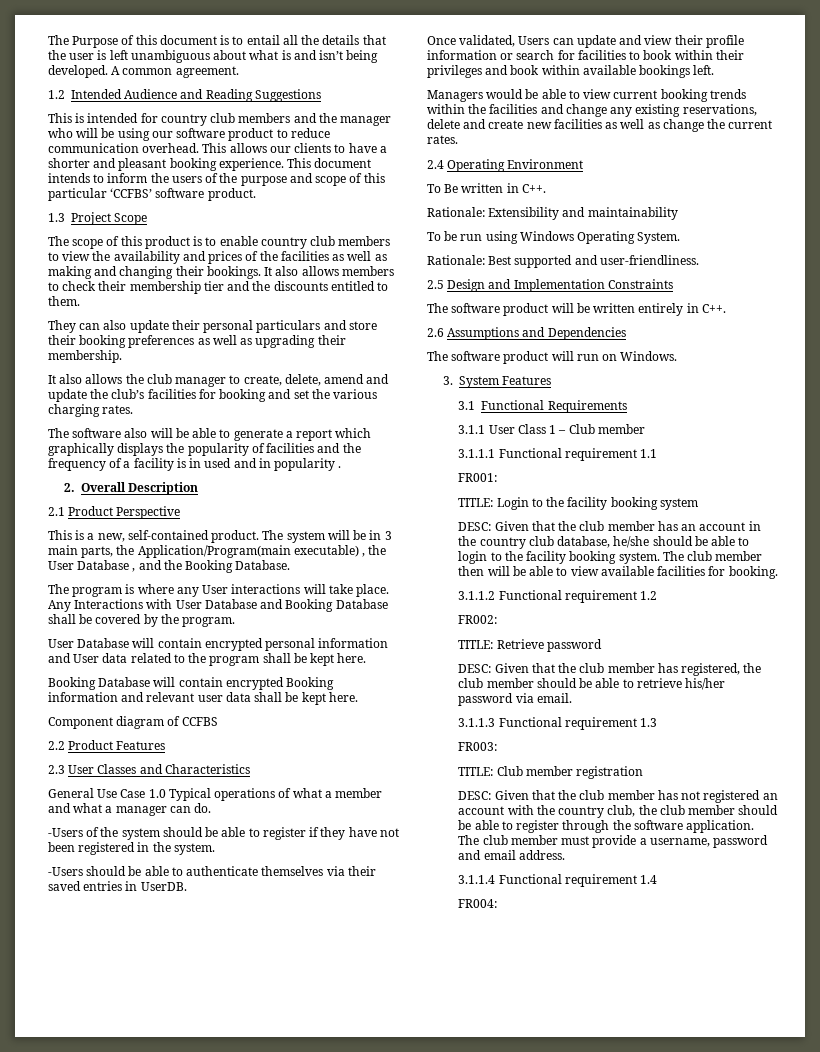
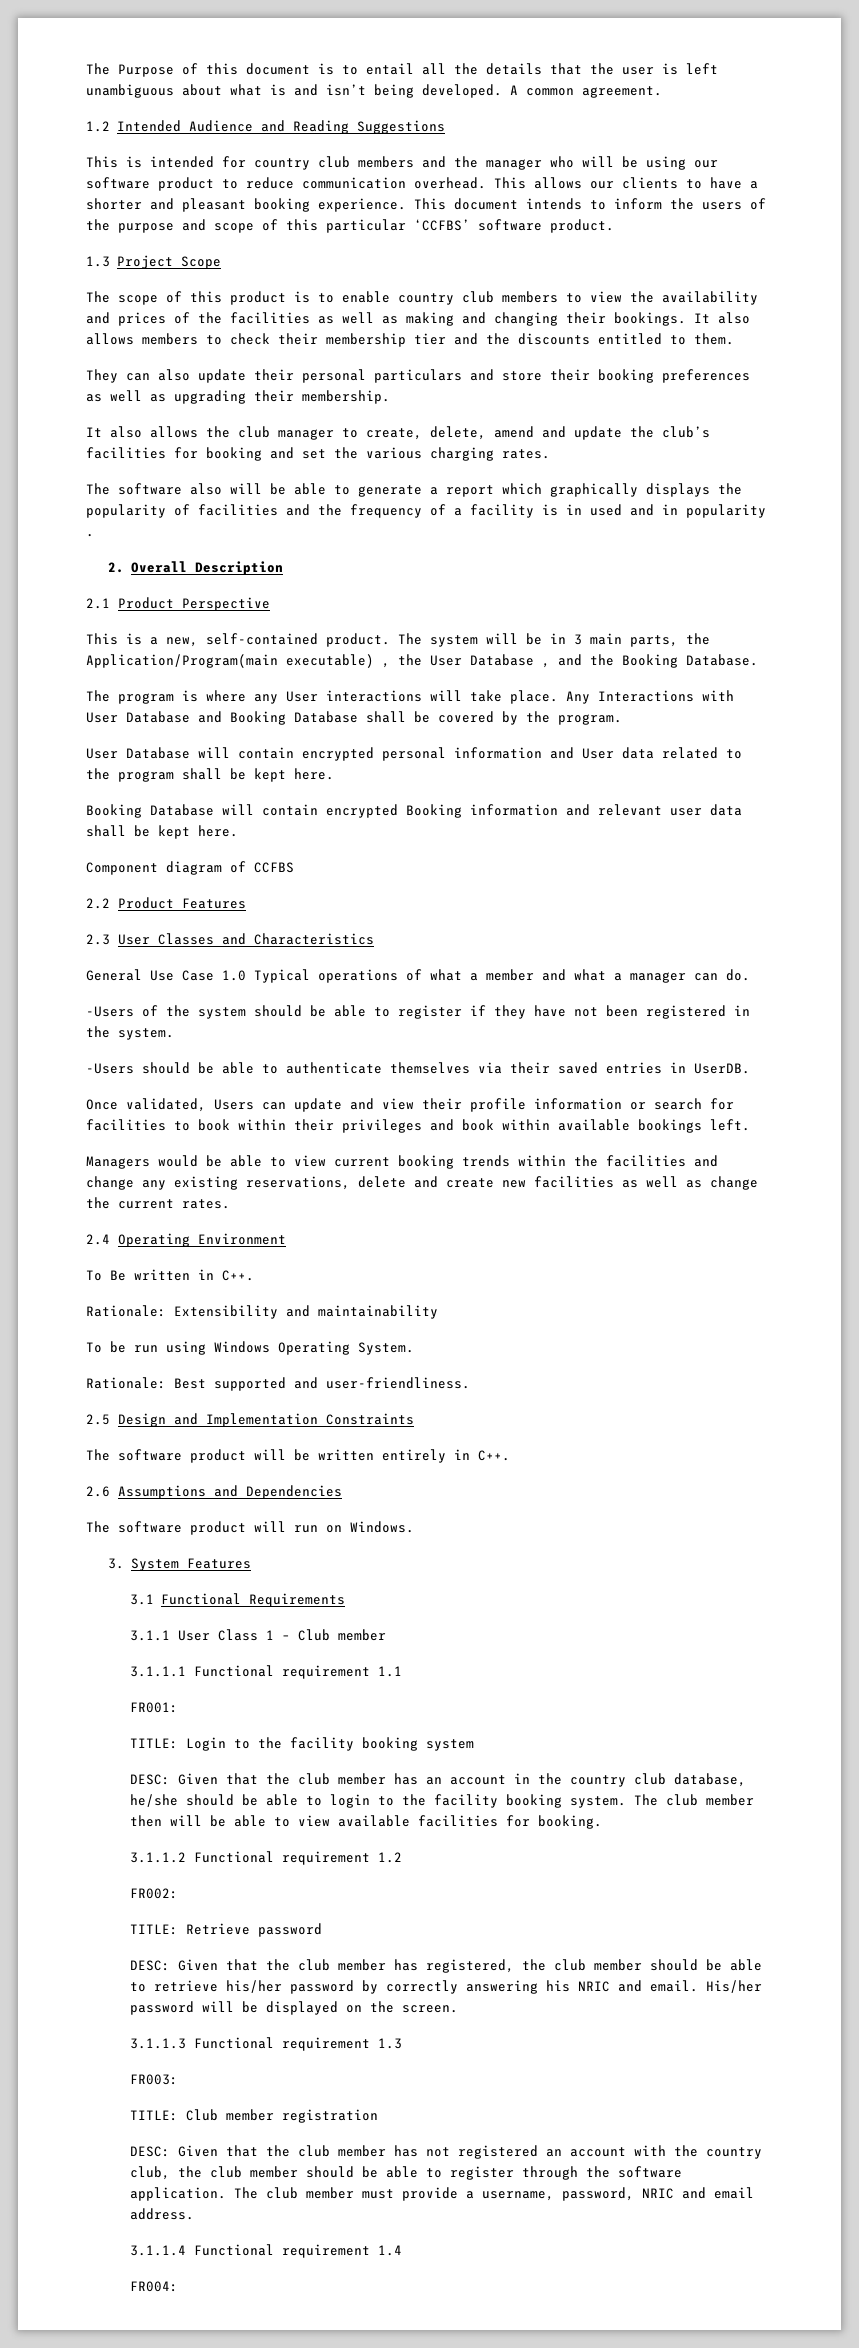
- DESC: Given that the club member has registered, the club member should be able to retrieve his/her password via email.
+ DESC: Given that the club member has registered, the club member should be able to retrieve his/her password by correctly answering his NRIC and email. His/her password will be displayed on the screen.
- The club member must provide a username, password and email address.
+ The club member must provide a username, password, NRIC and email address.

